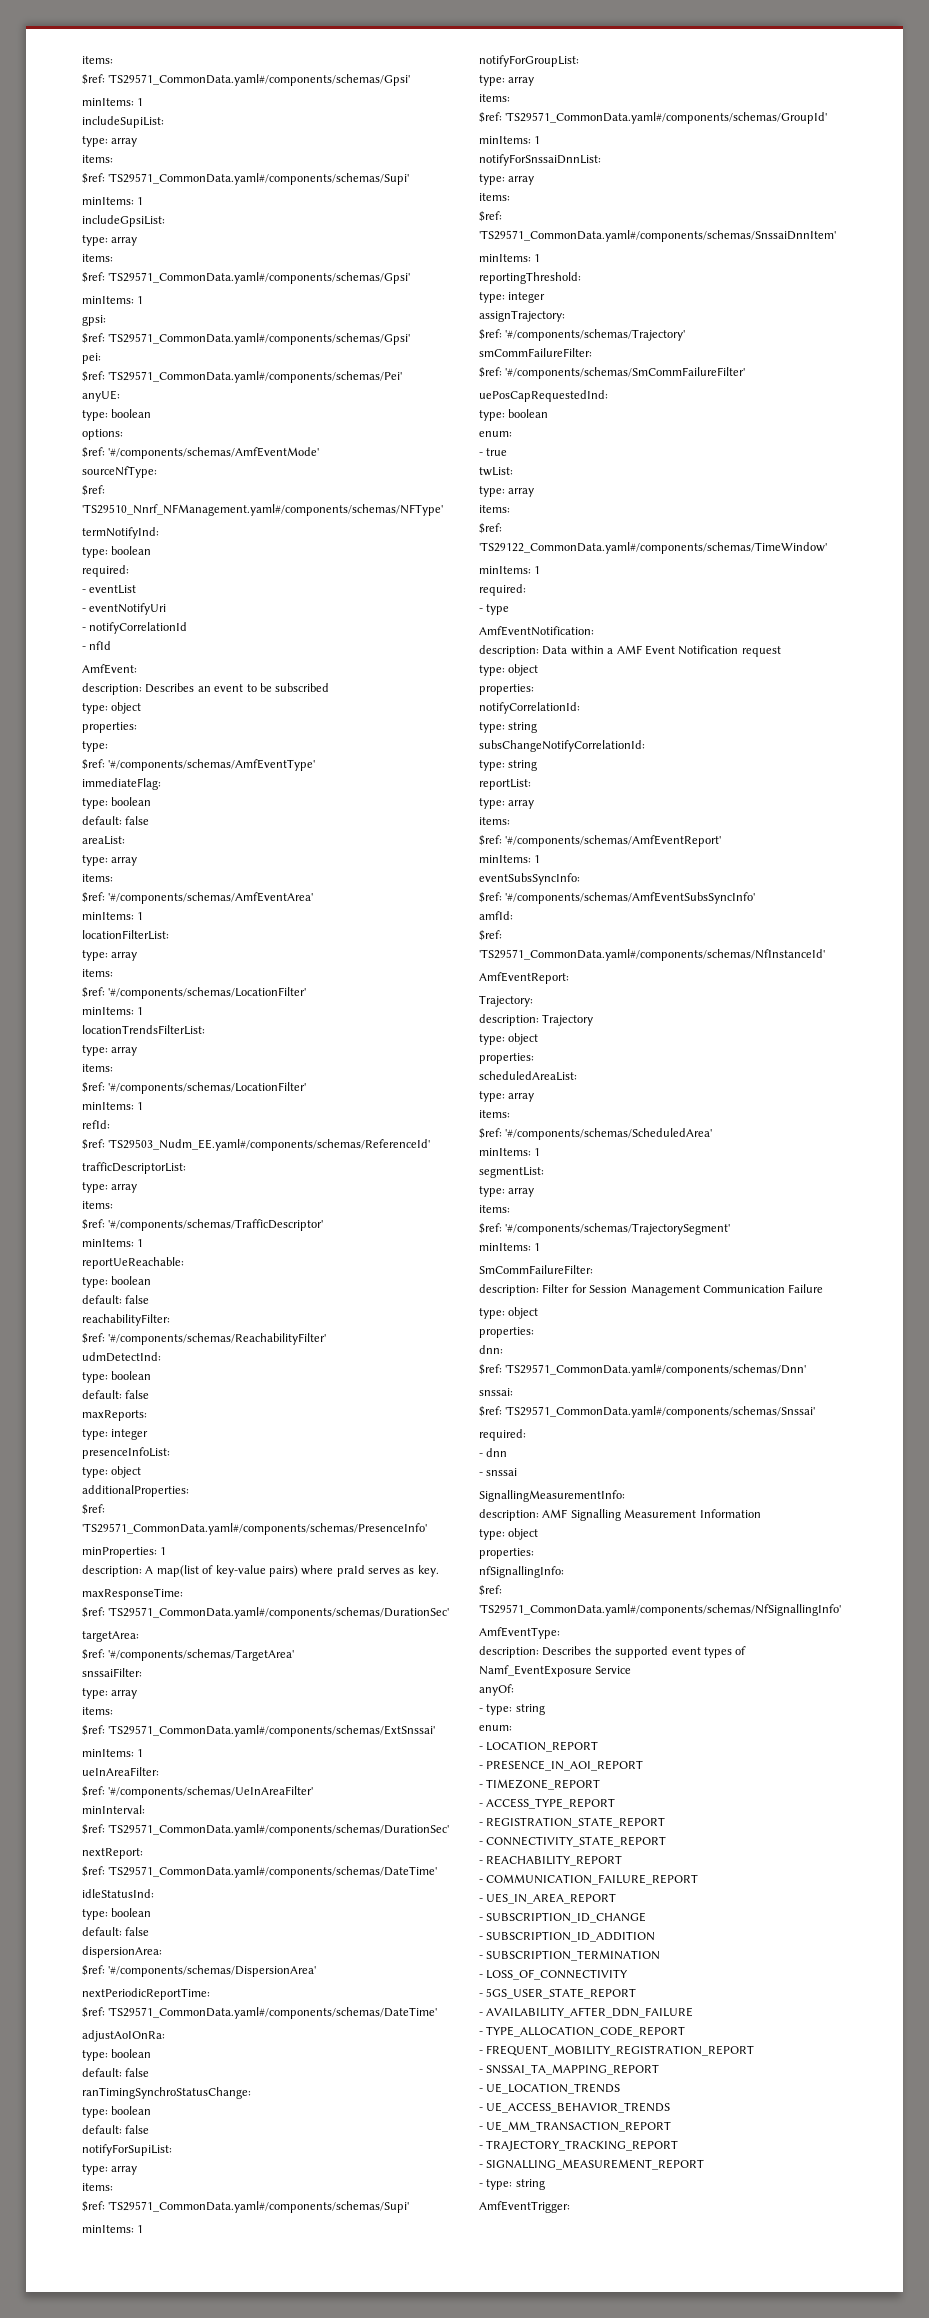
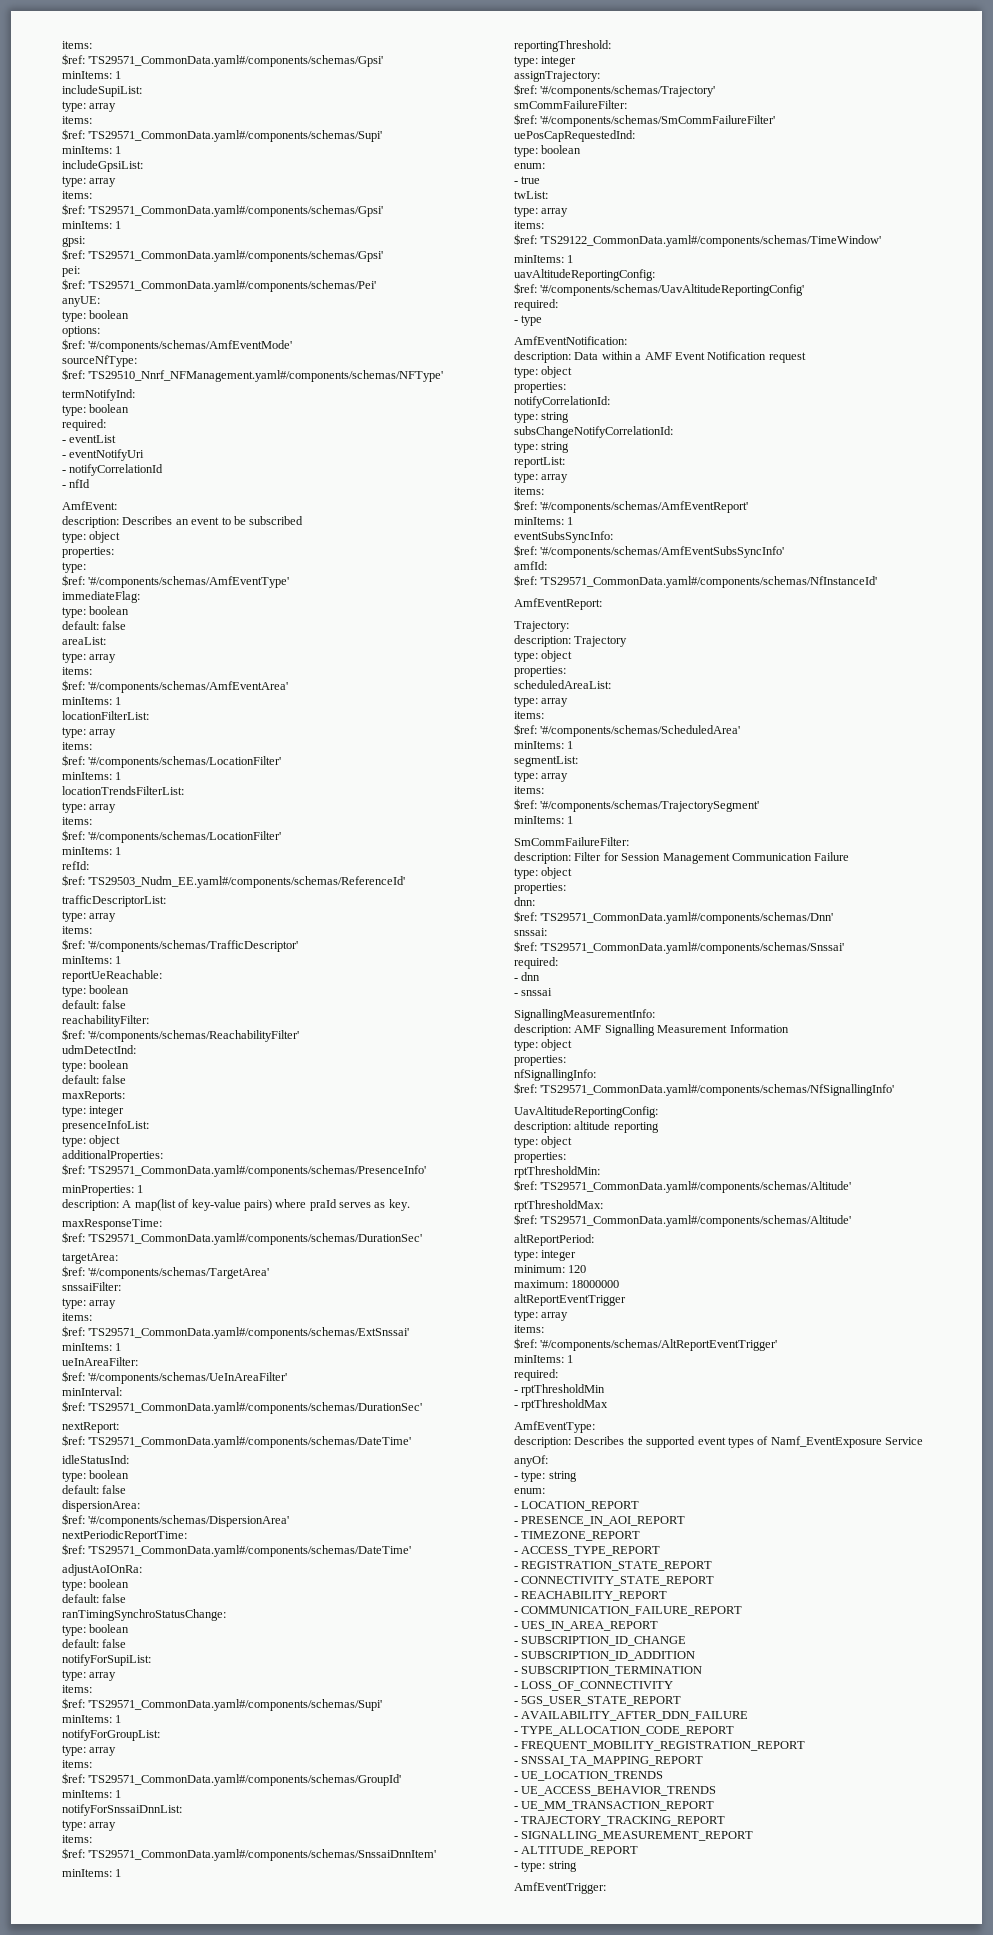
+ uavAltitudeReportingConfig:
+ $ref: '#/components/schemas/UavAltitudeReportingConfig'
+ UavAltitudeReportingConfig:
+ description: altitude reporting
+ type: object
+ properties:
+ rptThresholdMin:
+ $ref: 'TS29571_CommonData.yaml#/components/schemas/Altitude'
+ rptThresholdMax:
+ $ref: 'TS29571_CommonData.yaml#/components/schemas/Altitude'
+ altReportPeriod:
+ type: integer
+ minimum: 120
+ maximum: 18000000
+ altReportEventTrigger
+ type: array
+ items:
+ $ref: '#/components/schemas/AltReportEventTrigger'
+ minItems: 1
+ required:
+ - rptThresholdMin
+ - rptThresholdMax
+ - ALTITUDE_REPORT

